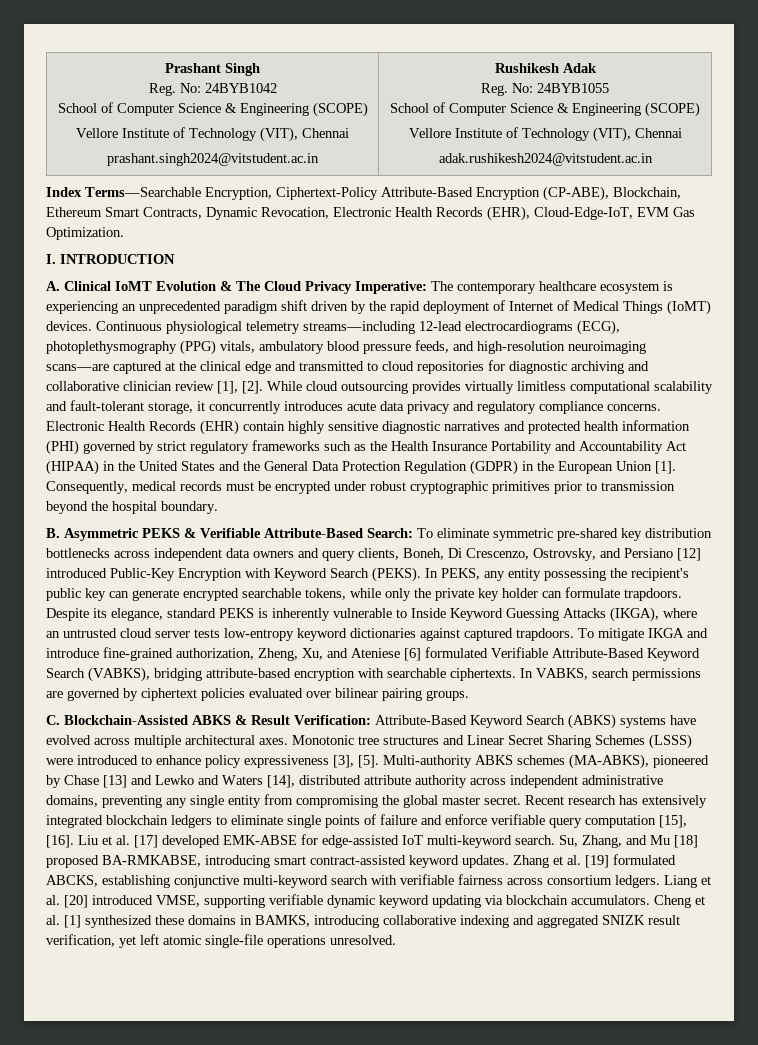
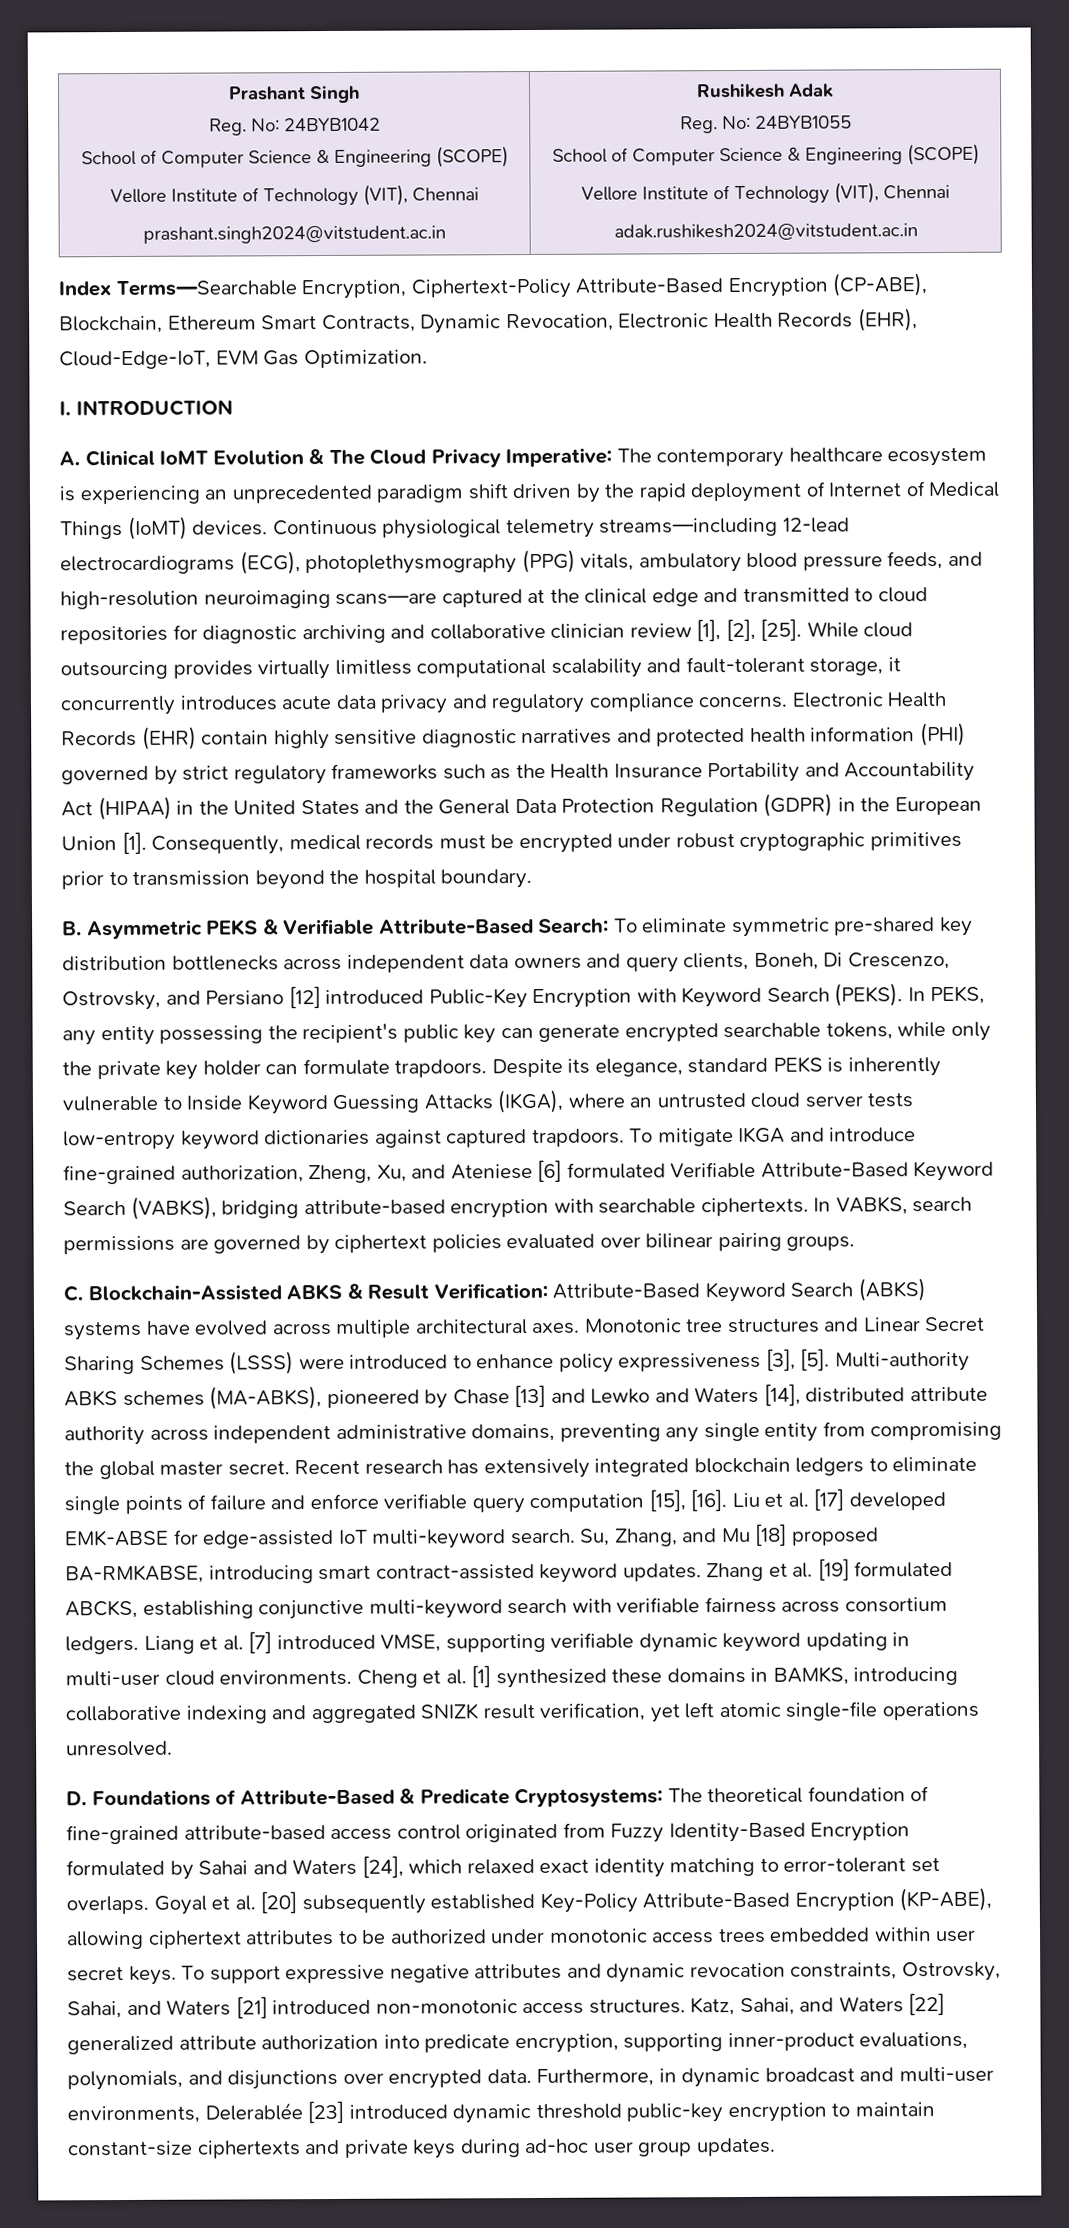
- Continuous physiological telemetry streams—including 12-lead electrocardiograms (ECG), photoplethysmography (PPG) vitals, ambulatory blood pressure feeds, and high-resolution neuroimaging scans—are captured at the clinical edge and transmitted to cloud repositories for diagnostic archiving and collaborative clinician review [1], [2].
+ Continuous physiological telemetry streams—including 12-lead electrocardiograms (ECG), photoplethysmography (PPG) vitals, ambulatory blood pressure feeds, and high-resolution neuroimaging scans—are captured at the clinical edge and transmitted to cloud repositories for diagnostic archiving and collaborative clinician review [1], [2], [25].
- Liang et al. [20] introduced VMSE, supporting verifiable dynamic keyword updating via blockchain accumulators.
+ Liang et al. [7] introduced VMSE, supporting verifiable dynamic keyword updating in multi-user cloud environments.
+ D. Foundations of Attribute-Based & Predicate Cryptosystems: The theoretical foundation of fine-grained attribute-based access control originated from Fuzzy Identity-Based Encryption formulated by Sahai and Waters [24], which relaxed exact identity matching to error-tolerant set overlaps. Goyal et al. [20] subsequently established Key-Policy Attribute-Based Encryption (KP-ABE), allowing ciphertext attributes to be authorized under monotonic access trees embedded within user secret keys. To support expressive negative attributes and dynamic revocation constraints, Ostrovsky, Sahai, and Waters [21] introduced non-monotonic access structures. Katz, Sahai, and Waters [22] generalized attribute authorization into predicate encryption, supporting inner-product evaluations, polynomials, and disjunctions over encrypted data. Furthermore, in dynamic broadcast and multi-user environments, Delerablée [23] introduced dynamic threshold public-key encryption to maintain constant-size ciphertexts and private keys during ad-hoc user group updates.

